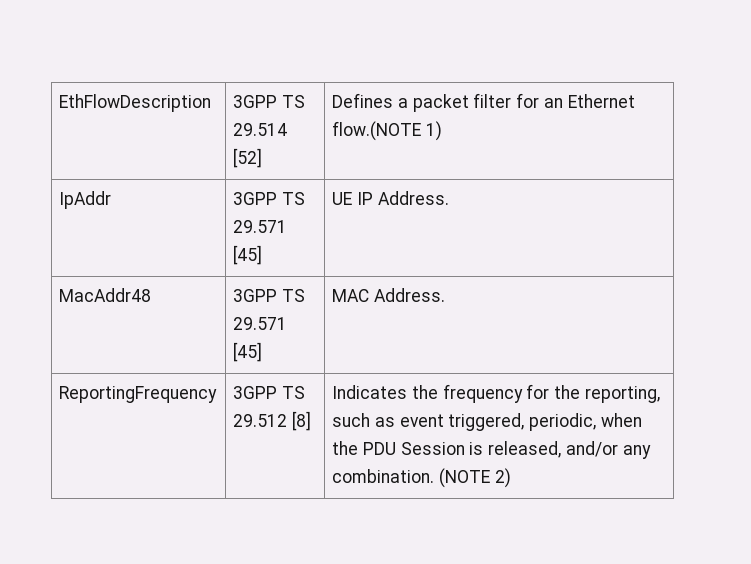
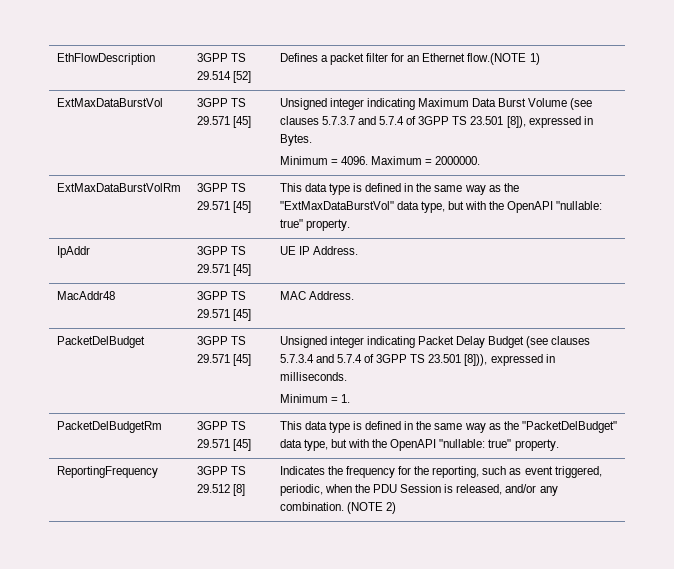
+ ExtMaxDataBurstVol | 3GPP TS 29.571 [45] | Unsigned integer indicating Maximum Data Burst Volume (see clauses 5.7.3.7 and 5.7.4 of 3GPP TS 23.501 [8]), expressed in Bytes.
+ Minimum = 4096. Maximum = 2000000.
+ ExtMaxDataBurstVolRm | 3GPP TS 29.571 [45] | This data type is defined in the same way as the "ExtMaxDataBurstVol" data type, but with the OpenAPI "nullable: true" property.
+ PacketDelBudget | 3GPP TS 29.571 [45] | Unsigned integer indicating Packet Delay Budget (see clauses 5.7.3.4 and 5.7.4 of 3GPP TS 23.501 [8])), expressed in milliseconds.
+ Minimum = 1.
+ PacketDelBudgetRm | 3GPP TS 29.571 [45] | This data type is defined in the same way as the "PacketDelBudget" data type, but with the OpenAPI "nullable: true" property.

